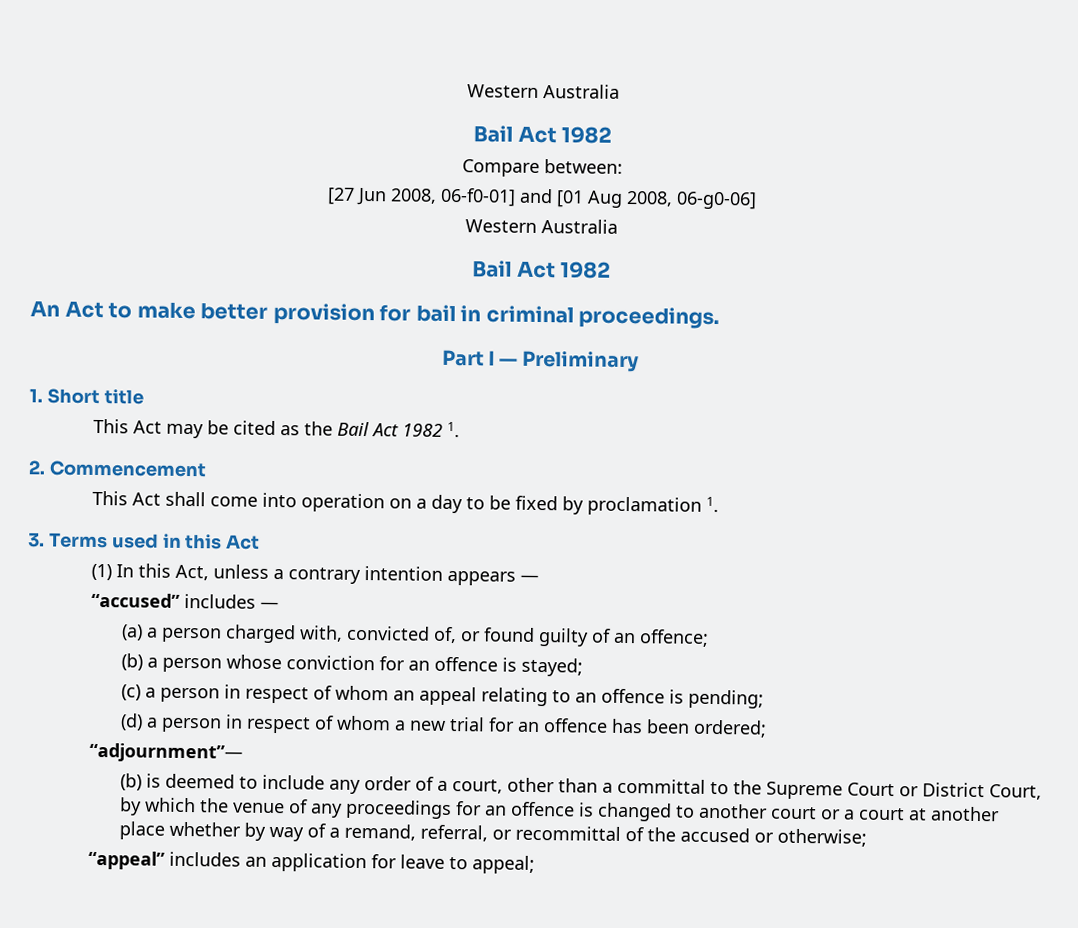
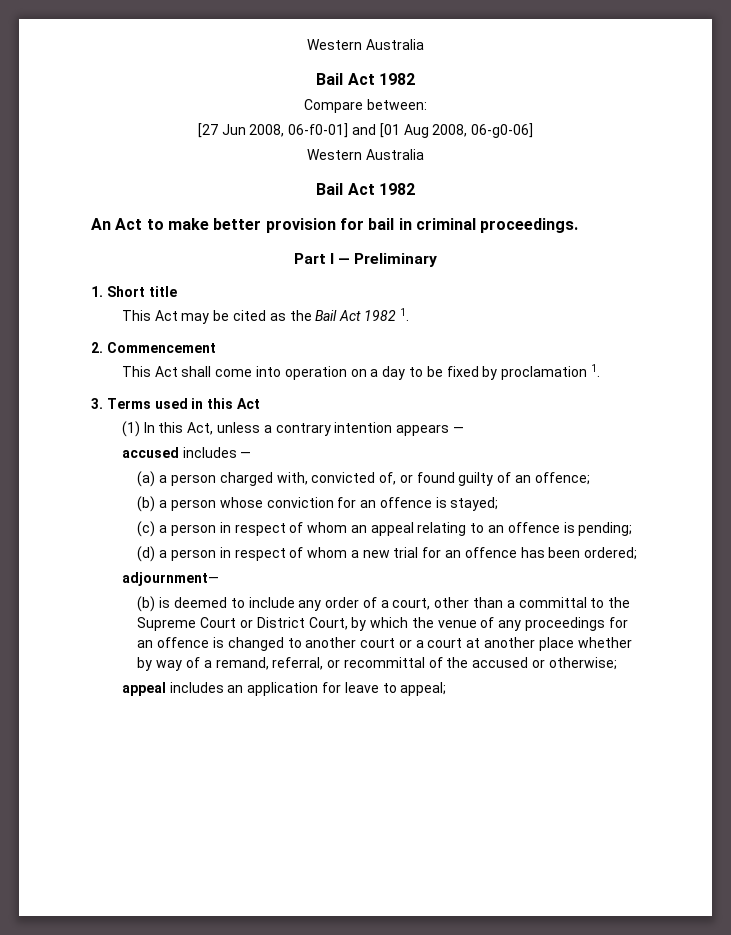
- “accused” includes —
+ accused includes —
- “adjournment”—
+ adjournment—
- “appeal” includes an application for leave to appeal;
+ appeal includes an application for leave to appeal;

